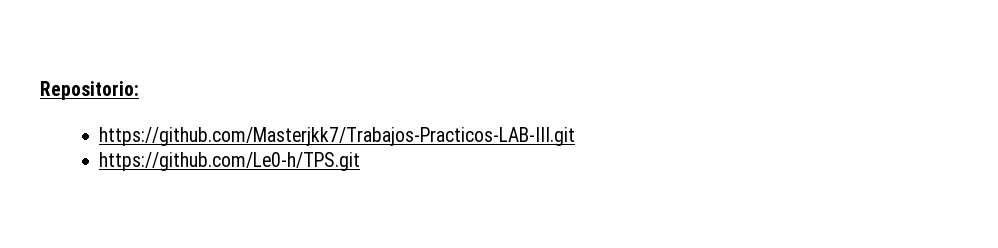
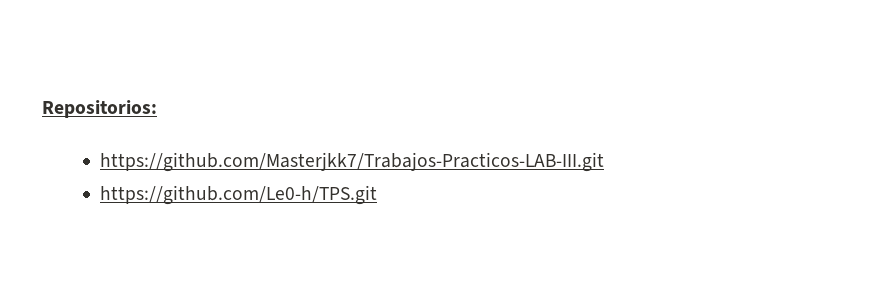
- Repositorio:
+ Repositorios:

